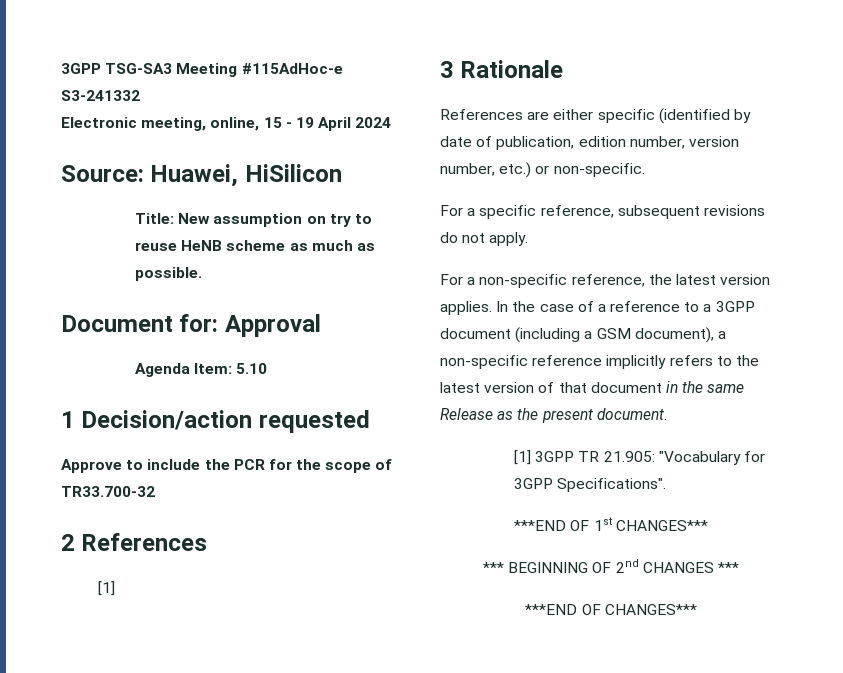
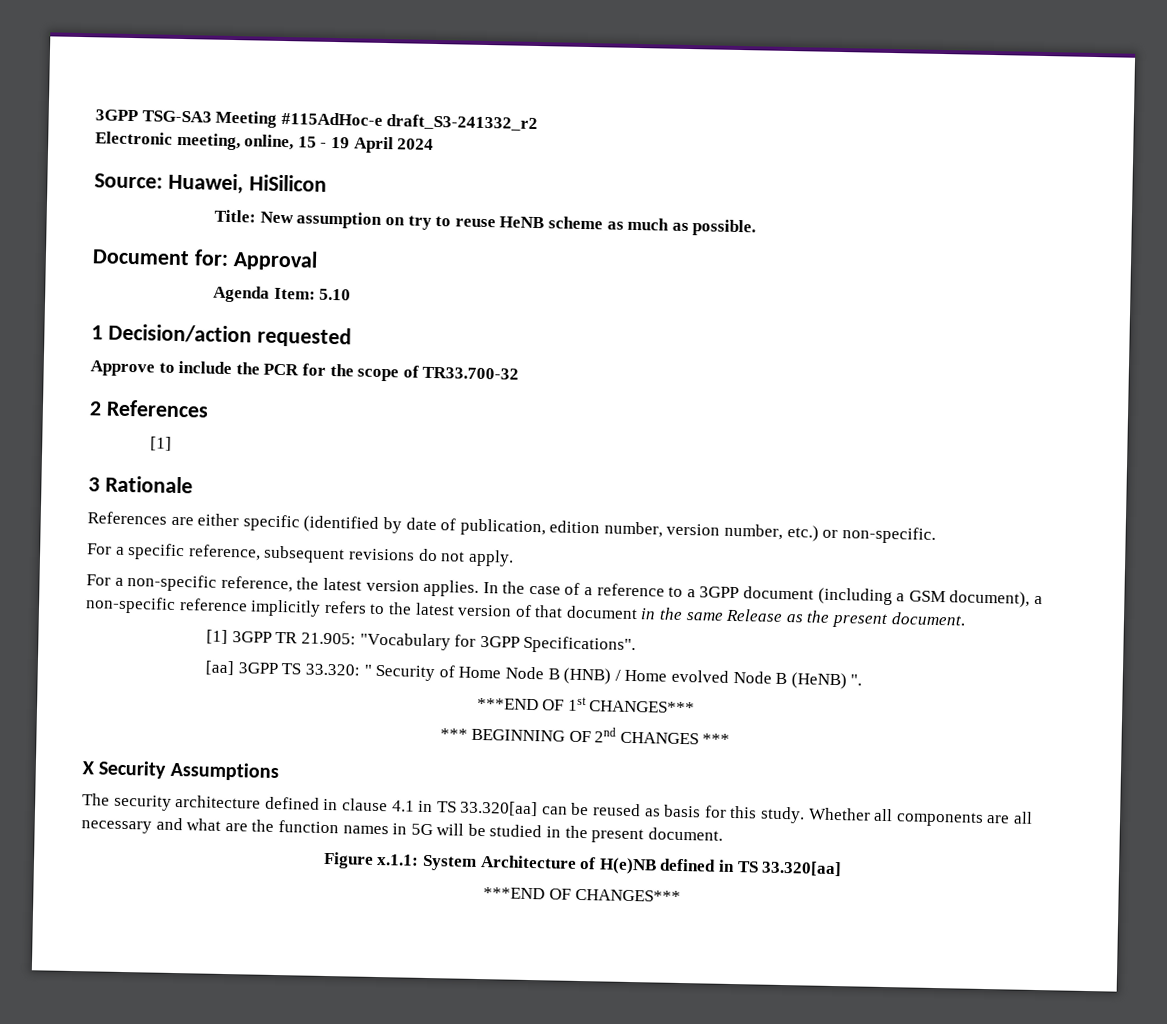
- 3GPP TSG-SA3 Meeting #115AdHoc-e S3-241332
+ 3GPP TSG-SA3 Meeting #115AdHoc-e draft_S3-241332_r2
+ [aa] 3GPP TS 33.320: " Security of Home Node B (HNB) / Home evolved Node B (HeNB) ".
+ X Security Assumptions
+ The security architecture defined in clause 4.1 in TS 33.320[aa] can be reused as basis for this study. Whether all components are all necessary and what are the function names in 5G will be studied in the present document.
+ Figure x.1.1: System Architecture of H(e)NB defined in TS 33.320[aa]

